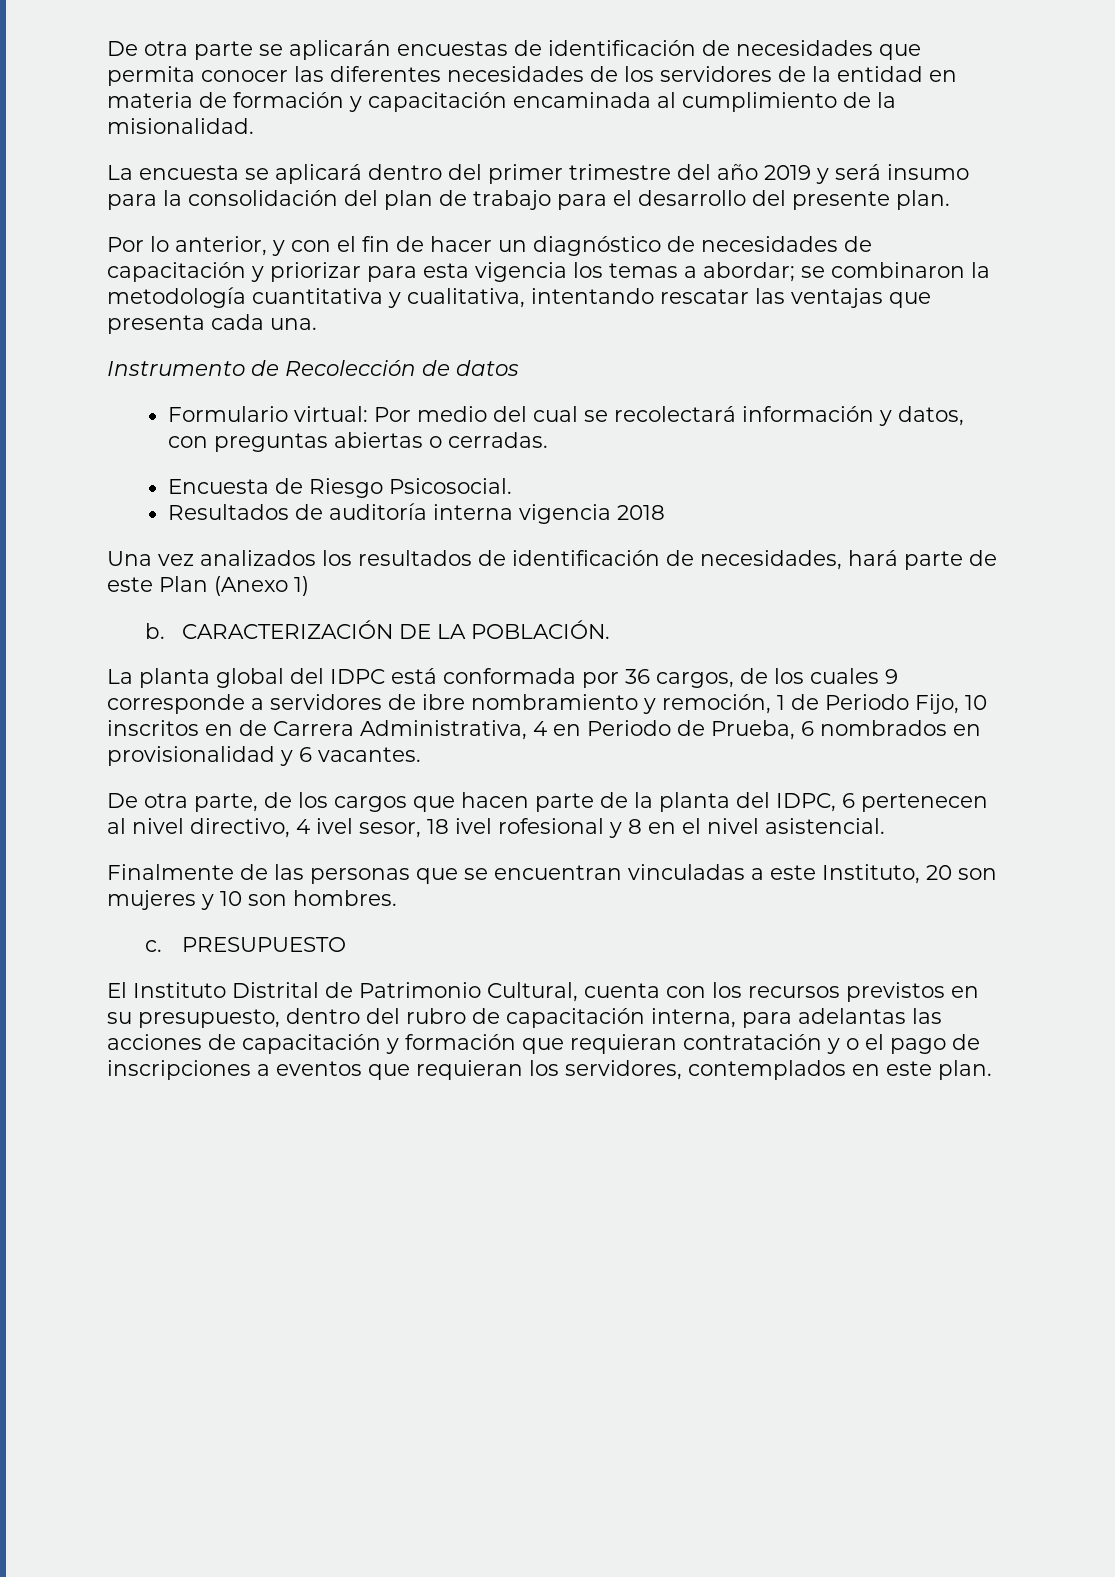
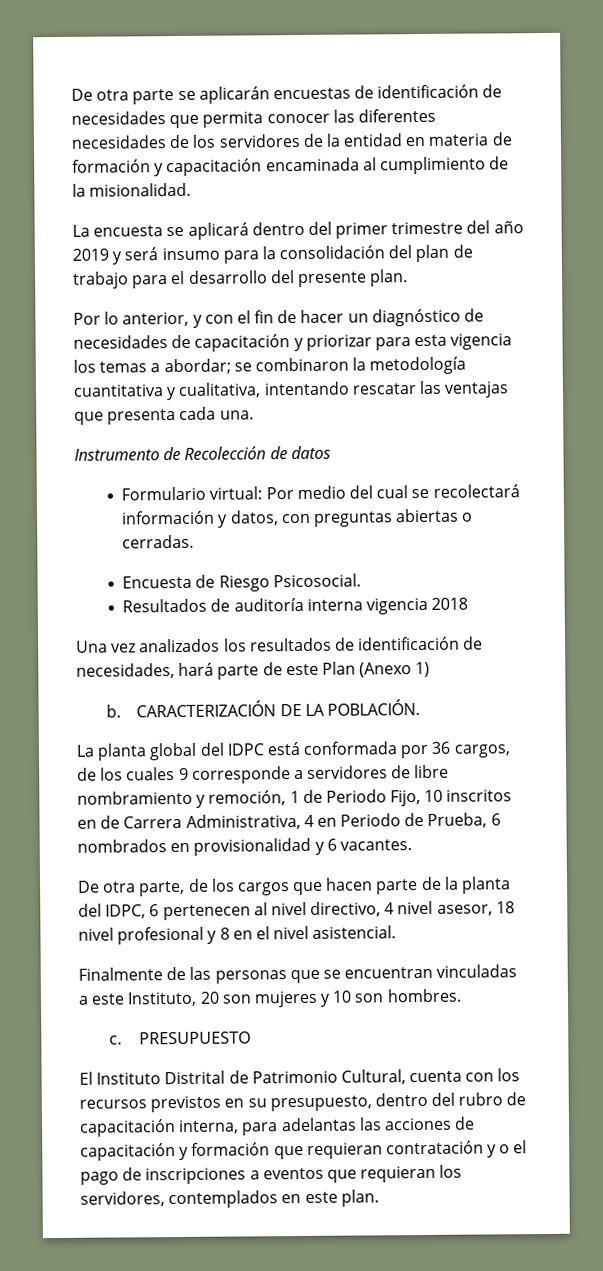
- La planta global del IDPC está conformada por 36 cargos, de los cuales 9 corresponde a servidores de ibre nombramiento y remoción, 1 de Periodo Fijo, 10 inscritos en de Carrera Administrativa, 4 en Periodo de Prueba, 6 nombrados en provisionalidad y 6 vacantes.
+ La planta global del IDPC está conformada por 36 cargos, de los cuales 9 corresponde a servidores de libre nombramiento y remoción, 1 de Periodo Fijo, 10 inscritos en de Carrera Administrativa, 4 en Periodo de Prueba, 6 nombrados en provisionalidad y 6 vacantes.
- De otra parte, de los cargos que hacen parte de la planta del IDPC, 6 pertenecen al nivel directivo, 4 ivel sesor, 18 ivel rofesional y 8 en el nivel asistencial.
+ De otra parte, de los cargos que hacen parte de la planta del IDPC, 6 pertenecen al nivel directivo, 4 nivel asesor, 18 nivel profesional y 8 en el nivel asistencial.

